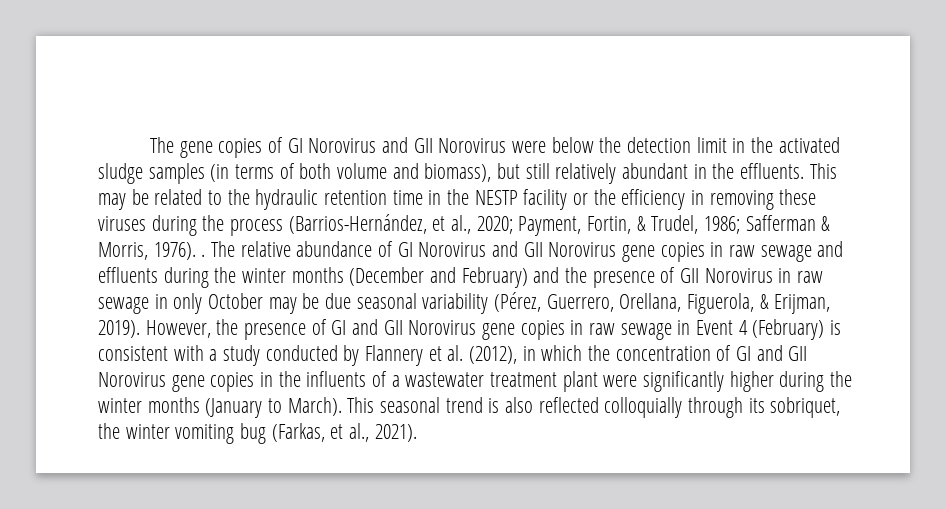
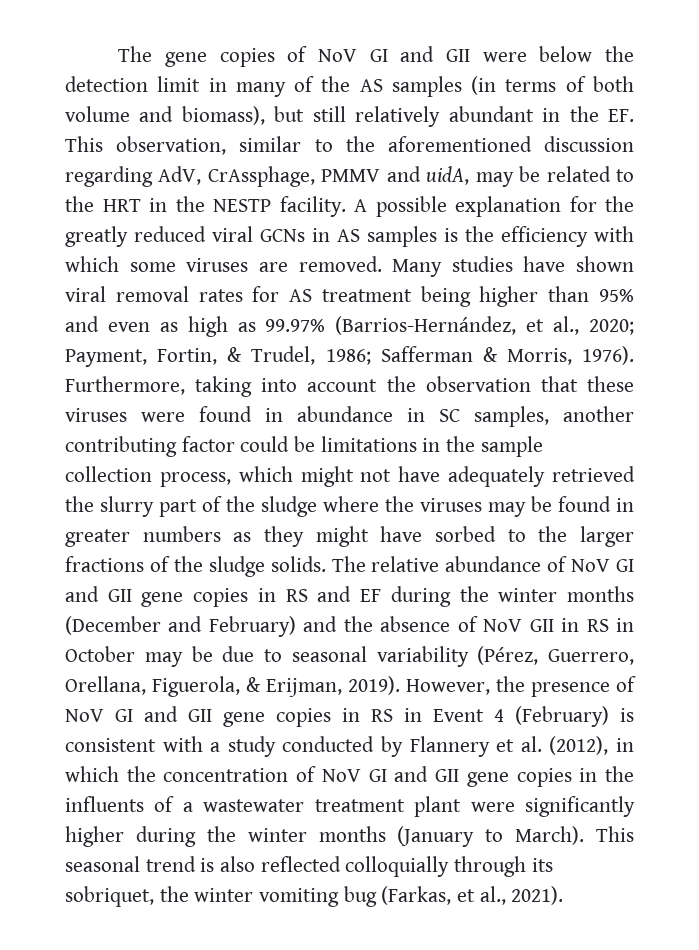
- The gene copies of GI Norovirus and GII Norovirus were below the detection limit in the activated sludge samples (in terms of both volume and biomass), but still relatively abundant in the effluents. This may be related to the hydraulic retention time in the NESTP facility or the efficiency in removing these viruses during the process (Barrios-Hernández, et al., 2020; Payment, Fortin, & Trudel, 1986; Safferman & Morris, 1976). .
+ The gene copies of NoV GI and GII were below the detection limit in many of the AS samples (in terms of both volume and biomass), but still relatively abundant in the EF. This observation, similar to the aforementioned discussion regarding AdV, CrAssphage, PMMV and uidA, may be related to the HRT in the NESTP facility. A possible explanation for the greatly reduced viral GCNs in AS samples is the efficiency with which some viruses are removed. Many studies have shown viral removal rates for AS treatment being higher than 95% and even as high as 99.97% (Barrios-Hernández, et al., 2020; Payment, Fortin, & Trudel, 1986; Safferman & Morris, 1976). Furthermore, taking into account the observation that these viruses were found in abundance in SC samples, another contributing factor could be limitations in the sample collection process, which might not have adequately retrieved the slurry part of the sludge where the viruses may be found in greater numbers as they might have sorbed to the larger fractions of the sludge solids.
- The relative abundance of GI Norovirus and GII Norovirus gene copies in raw sewage and effluents during the winter months (December and February) and the presence of GII Norovirus in raw sewage in only October may be due seasonal variability (Pérez, Guerrero, Orellana, Figuerola, & Erijman, 2019).
+ The relative abundance of NoV GI and GII gene copies in RS and EF during the winter months (December and February) and the absence of NoV GII in RS in October may be due to seasonal variability (Pérez, Guerrero, Orellana, Figuerola, & Erijman, 2019).
- However, the presence of GI and GII Norovirus gene copies in raw sewage in Event 4 (February) is consistent with a study conducted by Flannery et al. (2012), in which the concentration of GI and GII Norovirus gene copies in the influents of a wastewater treatment plant were significantly higher during the winter months (January to March).
+ However, the presence of NoV GI and GII gene copies in RS in Event 4 (February) is consistent with a study conducted by Flannery et al. (2012), in which the concentration of NoV GI and GII gene copies in the influents of a wastewater treatment plant were significantly higher during the winter months (January to March).

